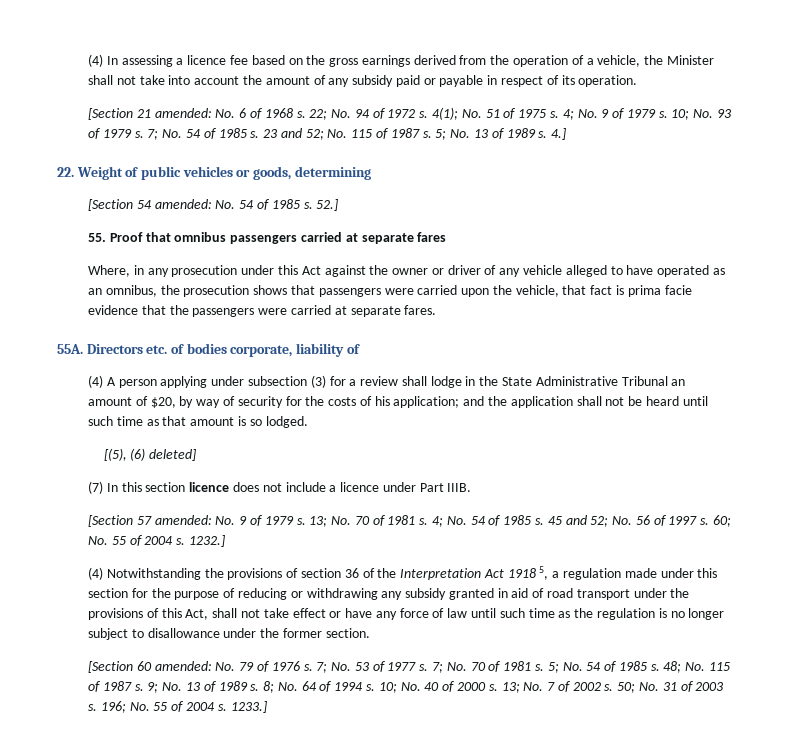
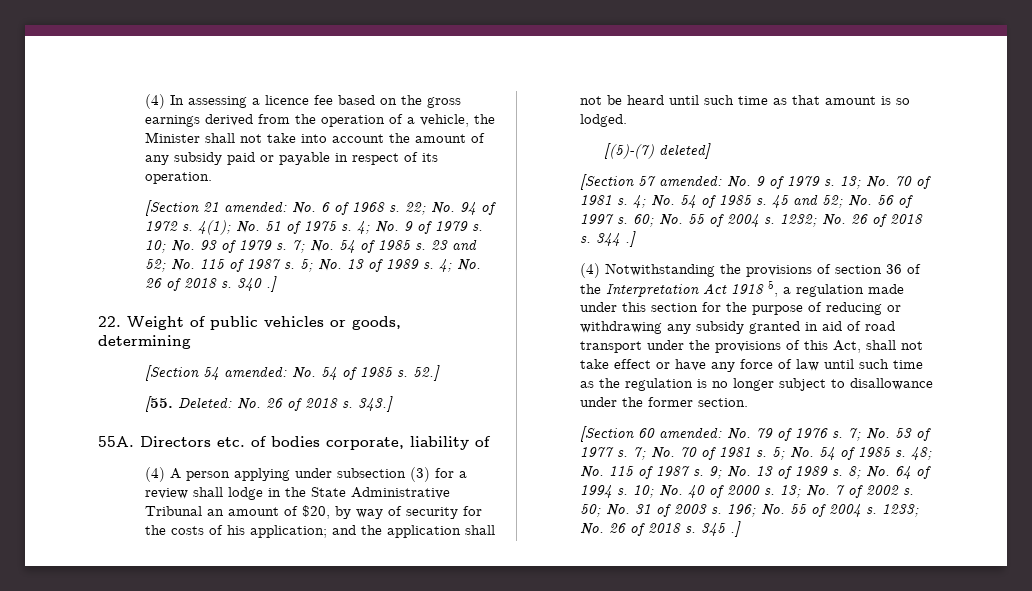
- 4.]
+ 4; No. 26 of 2018 s. 340 .]
- 55. Proof that omnibus passengers carried at separate fares
- Where, in any prosecution under this Act against the owner or driver of any vehicle alleged to have operated as an omnibus, the prosecution shows that passengers were carried upon the vehicle, that fact is prima facie evidence that the passengers were carried at separate fares.
+ [55. Deleted: No. 26 of 2018 s. 343.]
- [(5), (6) deleted]
+ [(5)-(7) deleted]
- (7) In this section licence does not include a licence under Part IIIB.
- 1232.]
+ 1232; No. 26 of 2018 s. 344 .]
- 1233.]
+ 1233; No. 26 of 2018 s. 345 .]

